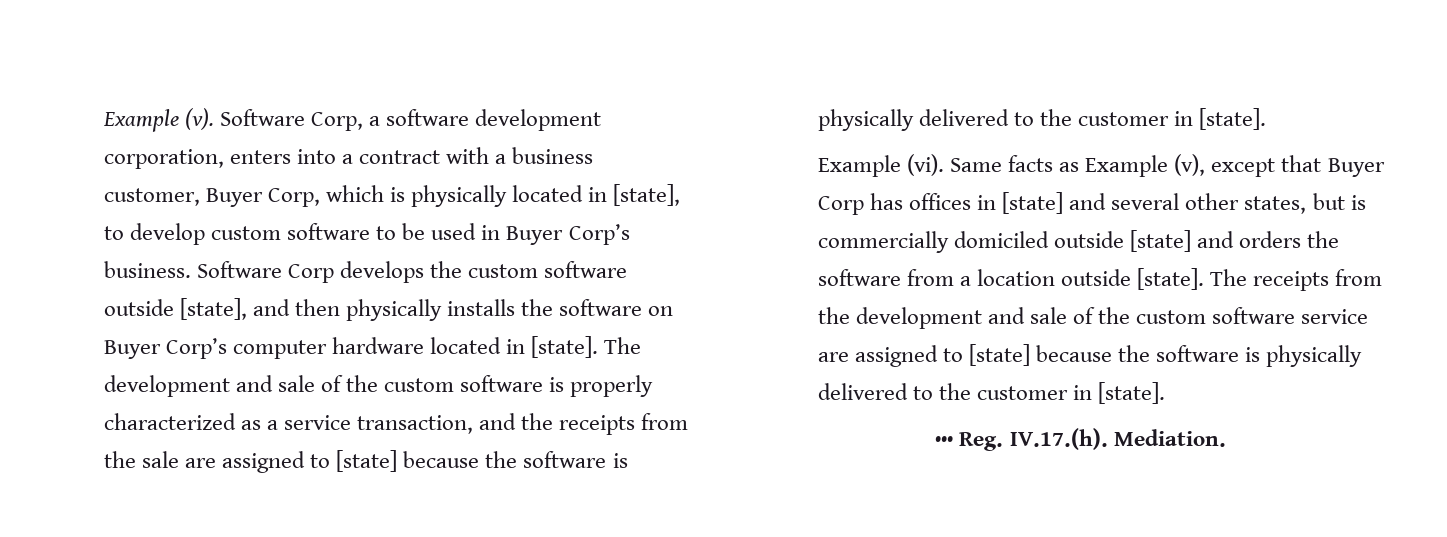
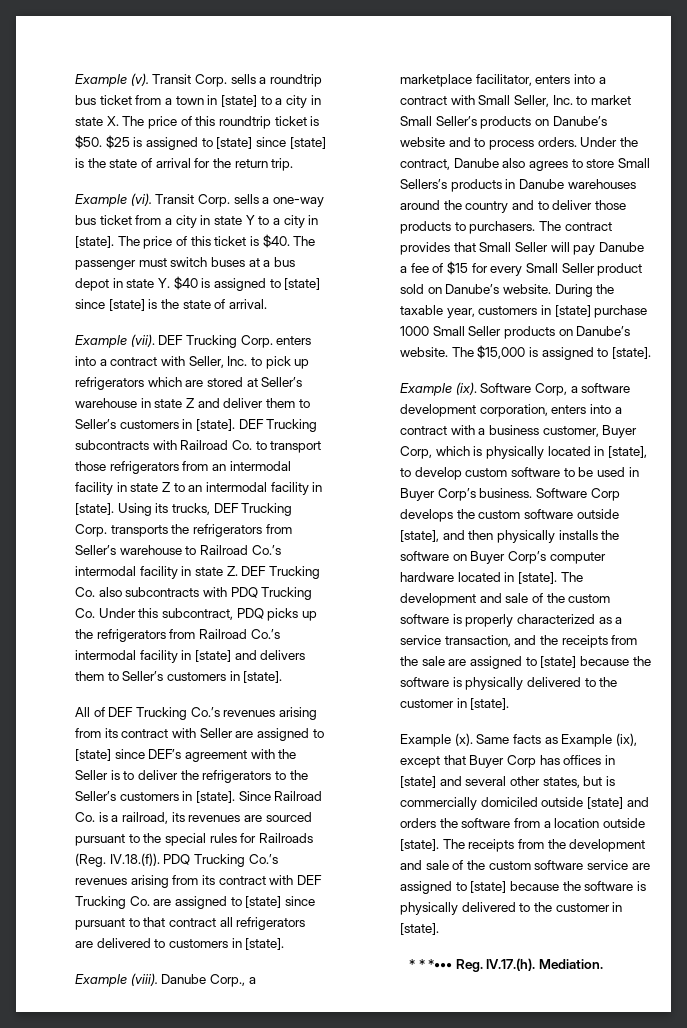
+ Transit Corp. sells a roundtrip bus ticket from a town in [state] to a city in state X. The price of this roundtrip ticket is $50. $25 is assigned to [state] since [state] is the state of arrival for the return trip.
+ Example (vi). Transit Corp. sells a one-way bus ticket from a city in state Y to a city in [state]. The price of this ticket is $40. The passenger must switch buses at a bus depot in state Y. $40 is assigned to [state] since [state] is the state of arrival.
+ Example (vii). DEF Trucking Corp. enters into a contract with Seller, Inc. to pick up refrigerators which are stored at Seller’s warehouse in state Z and deliver them to Seller’s customers in [state]. DEF Trucking subcontracts with Railroad Co. to transport those refrigerators from an intermodal facility in state Z to an intermodal facility in [state]. Using its trucks, DEF Trucking Corp. transports the refrigerators from Seller’s warehouse to Railroad Co.’s intermodal facility in state Z. DEF Trucking Co. also subcontracts with PDQ Trucking Co. Under this subcontract, PDQ picks up the refrigerators from Railroad Co.’s intermodal facility in [state] and delivers them to Seller’s customers in [state].
+ All of DEF Trucking Co.’s revenues arising from its contract with Seller are assigned to [state] since DEF’s agreement with the Seller is to deliver the refrigerators to the Seller’s customers in [state]. Since Railroad Co. is a railroad, its revenues are sourced pursuant to the special rules for Railroads (Reg. IV.18.(f)). PDQ Trucking Co.’s revenues arising from its contract with DEF Trucking Co. are assigned to [state] since pursuant to that contract all refrigerators are delivered to customers in [state].
+ Example (viii). Danube Corp., a marketplace facilitator, enters into a contract with Small Seller, Inc. to market Small Seller’s products on Danube’s website and to process orders. Under the contract, Danube also agrees to store Small Sellers’s products in Danube warehouses around the country and to deliver those products to purchasers. The contract provides that Small Seller will pay Danube a fee of $15 for every Small Seller product sold on Danube’s website. During the taxable year, customers in [state] purchase 1000 Small Seller products on Danube’s website. The $15,000 is assigned to [state].
+ Example (ix).
- Example (vi).
+ Example (x).
- Same facts as Example (v), except that Buyer Corp has offices in [state] and several other states, but is commercially domiciled outside [state] and orders the software from a location outside [state].
+ Same facts as Example (ix), except that Buyer Corp has offices in [state] and several other states, but is commercially domiciled outside [state] and orders the software from a location outside [state].
- ••• Reg. IV.17.(h). Mediation.
+ * * *••• Reg. IV.17.(h). Mediation.

